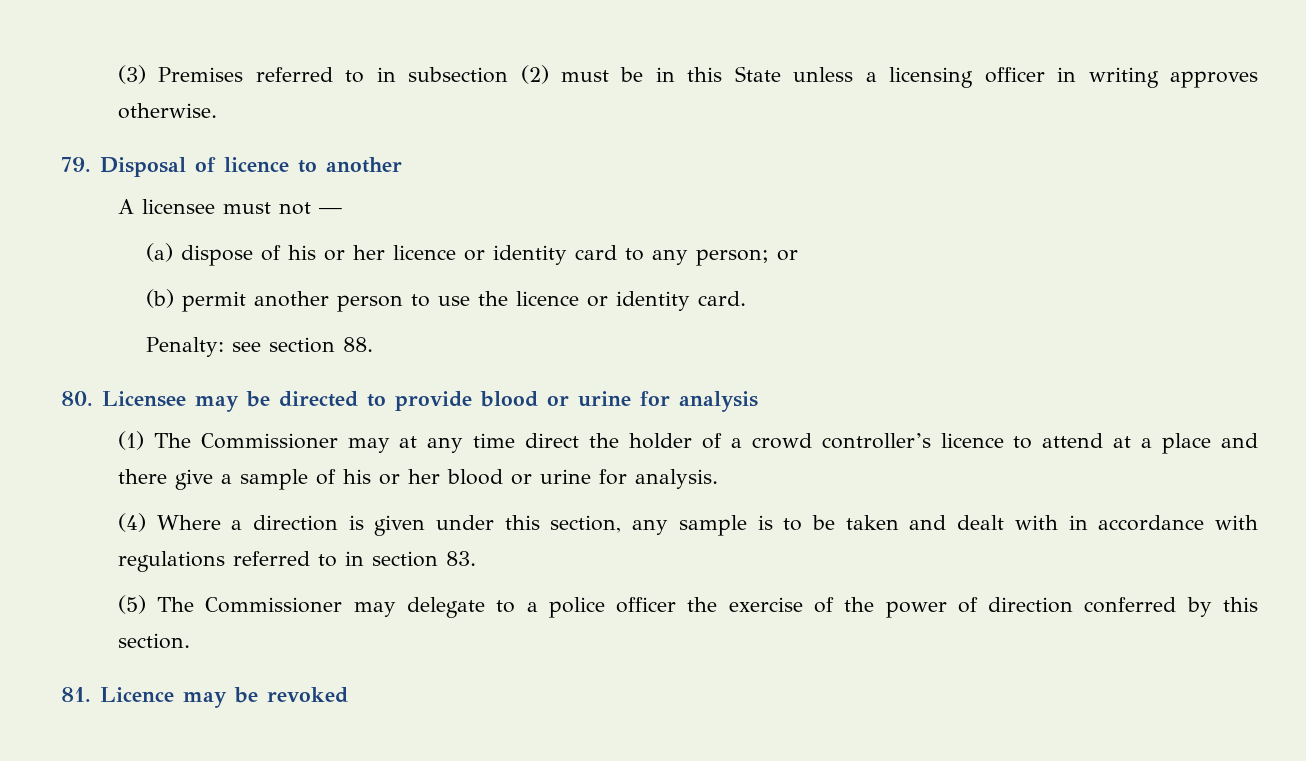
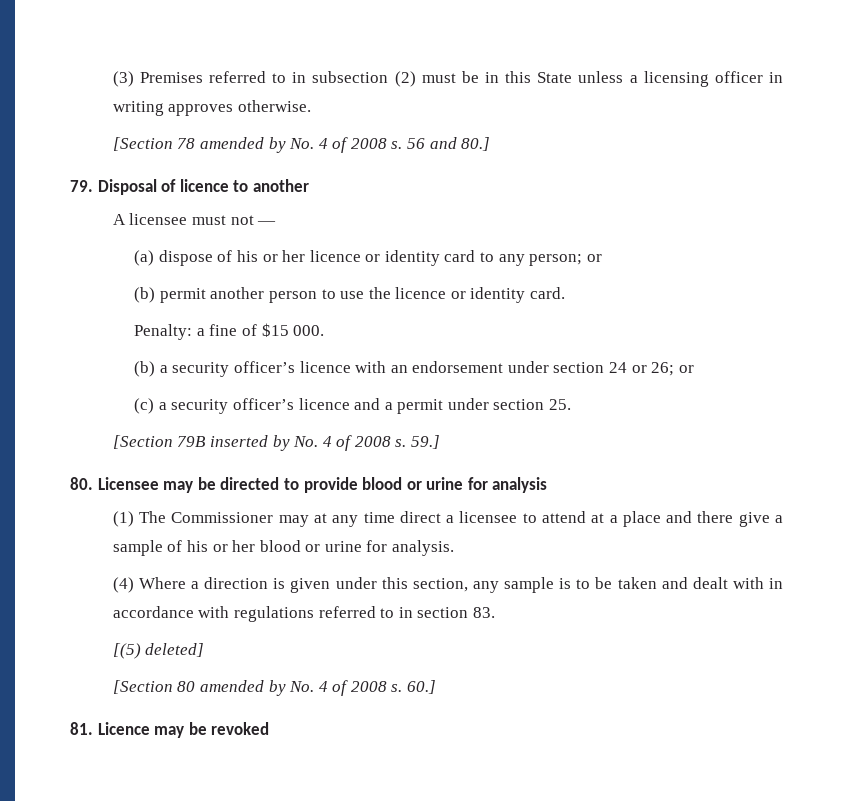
+ [Section 78 amended by No. 4 of 2008 s. 56 and 80.]
- Penalty: see section 88.
+ Penalty: a fine of $15 000.
+ (b) a security officer’s licence with an endorsement under section 24 or 26; or
+ (c) a security officer’s licence and a permit under section 25.
+ [Section 79B inserted by No. 4 of 2008 s. 59.]
- (1) The Commissioner may at any time direct the holder of a crowd controller’s licence to attend at a place and there give a sample of his or her blood or urine for analysis.
+ (1) The Commissioner may at any time direct a licensee to attend at a place and there give a sample of his or her blood or urine for analysis.
- (5) The Commissioner may delegate to a police officer the exercise of the power of direction conferred by this section.
+ [(5) deleted]
+ [Section 80 amended by No. 4 of 2008 s. 60.]

